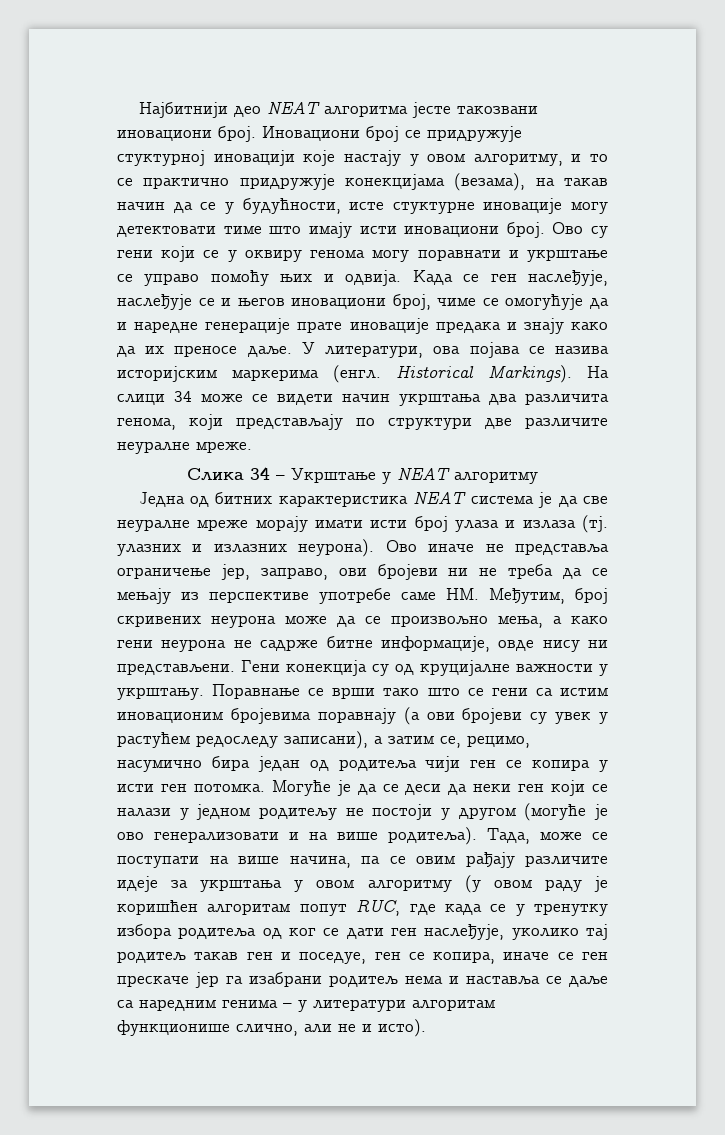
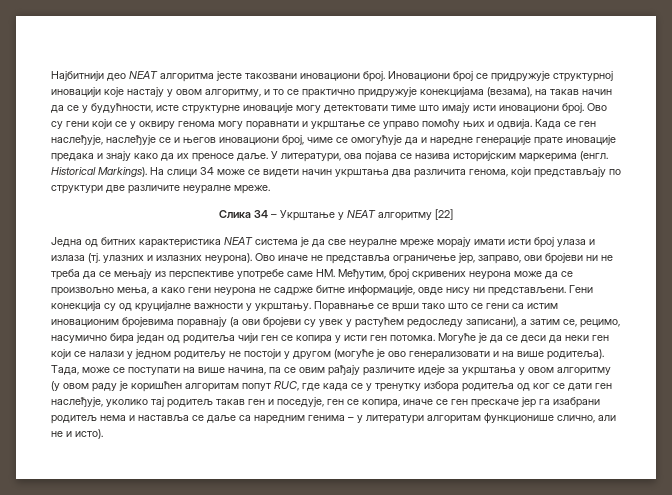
- Иновациони број се придружује стуктурној иновацији које настају у овом алгоритму, и то се практично придружује конекцијама (везама), на такав начин да се у будућности, исте стуктурне иновације могу детектовати тиме што имају исти иновациони број.
+ Иновациони број се придружује структурној иновацији које настају у овом алгоритму, и то се практично придружује конекцијама (везама), на такав начин да се у будућности, исте структурне иновације могу детектовати тиме што имају исти иновациони број.
- Слика 34 – Укрштање у NEAT алгоритму
+ Слика 34 – Укрштање у NEAT алгоритму [22]
- Тада, може се поступати на више начина, па се овим рађају различите идеје за укрштања у овом алгоритму (у овом раду је коришћен алгоритам попут RUC, где када се у тренутку избора родитеља од ког се дати ген наслеђује, уколико тај родитељ такав ген и поседуе, ген се копира, иначе се ген прескаче јер га изабрани родитељ нема и наставља се даље са наредним генима – у литератури алгоритам функционише слично, али не и исто).
+ Тада, може се поступати на више начина, па се овим рађају различите идеје за укрштања у овом алгоритму (у овом раду је коришћен алгоритам попут RUC, где када се у тренутку избора родитеља од ког се дати ген наслеђује, уколико тај родитељ такав ген и поседује, ген се копира, иначе се ген прескаче јер га изабрани родитељ нема и наставља се даље са наредним генима – у литератури алгоритам функционише слично, али не и исто).

